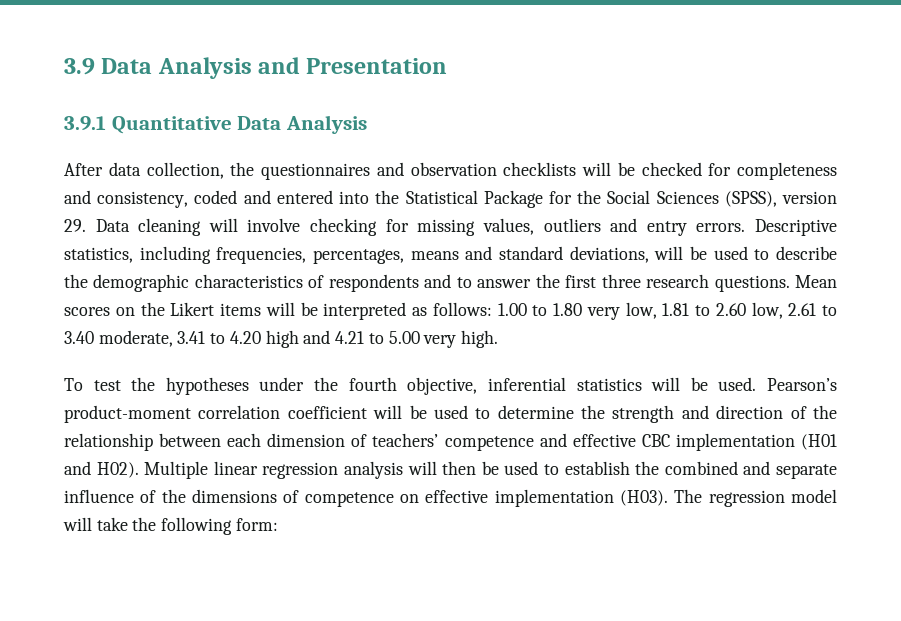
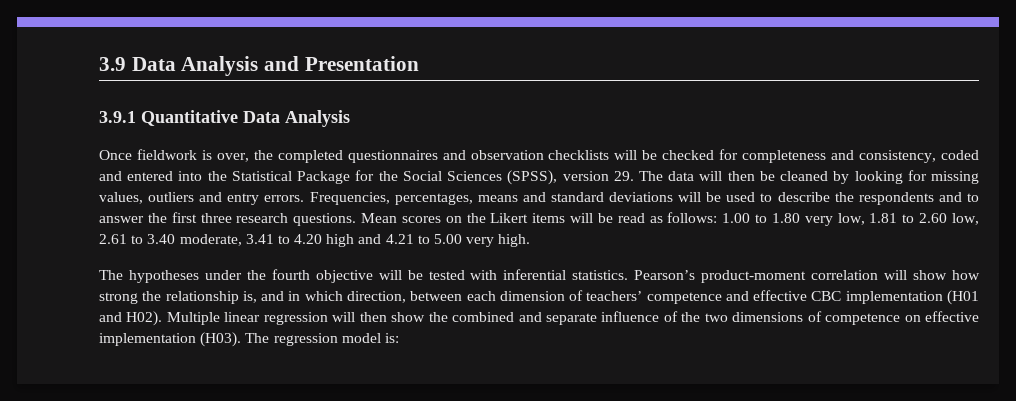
- After data collection, the questionnaires and observation checklists will be checked for completeness and consistency, coded and entered into the Statistical Package for the Social Sciences (SPSS), version 29. Data cleaning will involve checking for missing values, outliers and entry errors.
+ Once fieldwork is over, the completed questionnaires and observation checklists will be checked for completeness and consistency, coded and entered into the Statistical Package for the Social Sciences (SPSS), version 29. The data will then be cleaned by looking for missing values, outliers and entry errors.
- Descriptive statistics, including frequencies, percentages, means and standard deviations, will be used to describe the demographic characteristics of respondents and to answer the first three research questions.
+ Frequencies, percentages, means and standard deviations will be used to describe the respondents and to answer the first three research questions.
- Mean scores on the Likert items will be interpreted as follows: 1.00 to 1.80 very low, 1.81 to 2.60 low, 2.61 to 3.40 moderate, 3.41 to 4.20 high and 4.21 to 5.00 very high.
+ Mean scores on the Likert items will be read as follows: 1.00 to 1.80 very low, 1.81 to 2.60 low, 2.61 to 3.40 moderate, 3.41 to 4.20 high and 4.21 to 5.00 very high.
- To test the hypotheses under the fourth objective, inferential statistics will be used. Pearson’s product-moment correlation coefficient will be used to determine the strength and direction of the relationship between each dimension of teachers’ competence and effective CBC implementation (H01 and H02).
+ The hypotheses under the fourth objective will be tested with inferential statistics. Pearson’s product-moment correlation will show how strong the relationship is, and in which direction, between each dimension of teachers’ competence and effective CBC implementation (H01 and H02).
- Multiple linear regression analysis will then be used to establish the combined and separate influence of the dimensions of competence on effective implementation (H03).
+ Multiple linear regression will then show the combined and separate influence of the two dimensions of competence on effective implementation (H03).
- The regression model will take the following form:
+ The regression model is:

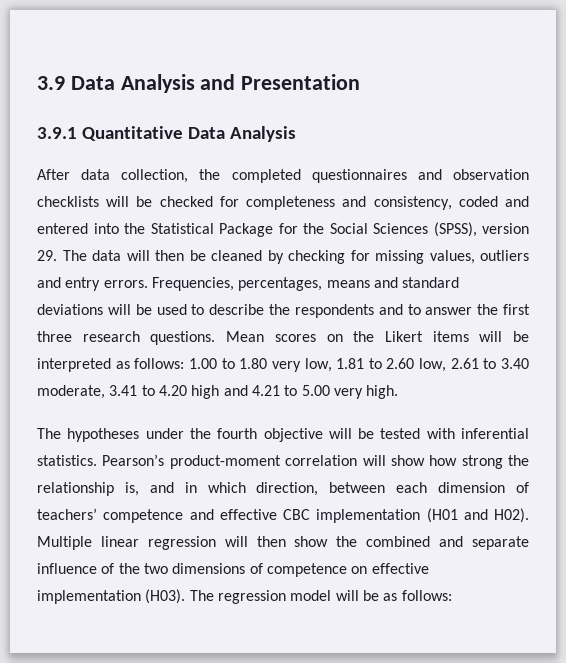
- Once fieldwork is over, the completed questionnaires and observation checklists will be checked for completeness and consistency, coded and entered into the Statistical Package for the Social Sciences (SPSS), version 29. The data will then be cleaned by looking for missing values, outliers and entry errors.
+ After data collection, the completed questionnaires and observation checklists will be checked for completeness and consistency, coded and entered into the Statistical Package for the Social Sciences (SPSS), version 29. The data will then be cleaned by checking for missing values, outliers and entry errors.
- Mean scores on the Likert items will be read as follows: 1.00 to 1.80 very low, 1.81 to 2.60 low, 2.61 to 3.40 moderate, 3.41 to 4.20 high and 4.21 to 5.00 very high.
+ Mean scores on the Likert items will be interpreted as follows: 1.00 to 1.80 very low, 1.81 to 2.60 low, 2.61 to 3.40 moderate, 3.41 to 4.20 high and 4.21 to 5.00 very high.
- The regression model is:
+ The regression model will be as follows:

